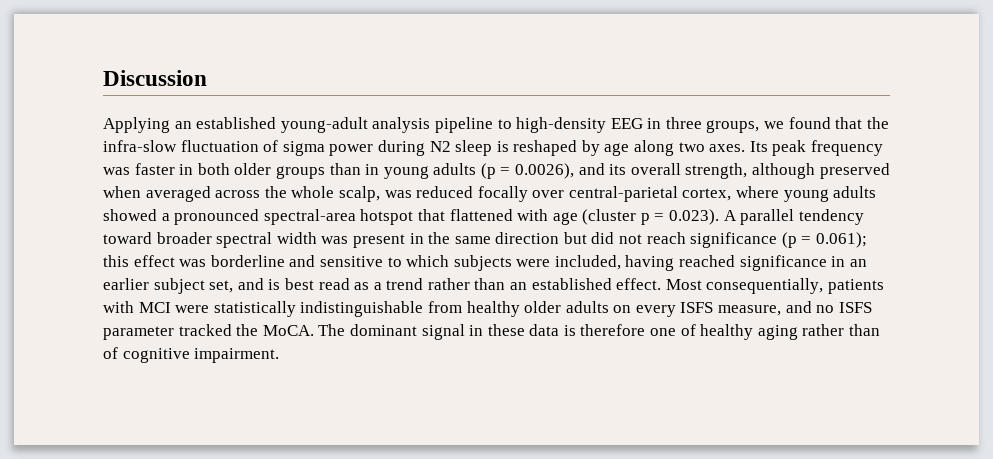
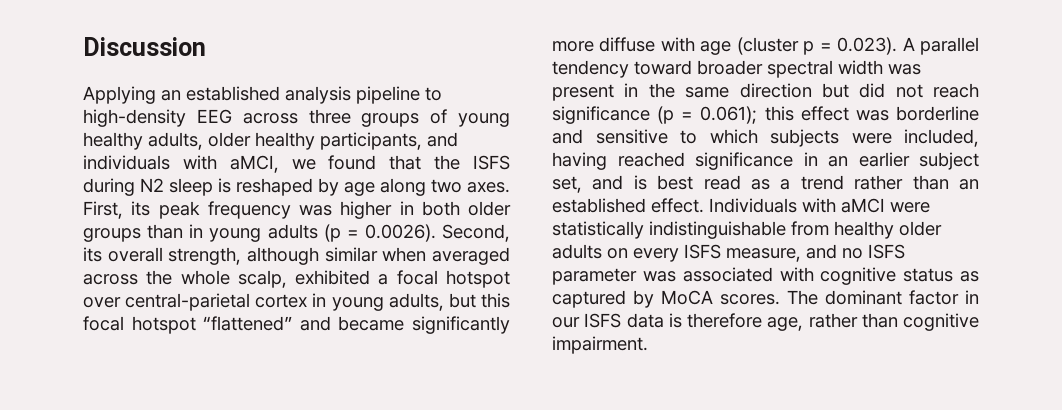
- Applying an established young-adult analysis pipeline to high-density EEG in three groups, we found that the infra-slow fluctuation of sigma power during N2 sleep is reshaped by age along two axes.
+ Applying an established analysis pipeline to high-density EEG across three groups of young healthy adults, older healthy participants, and individuals with aMCI, we found that the ISFS during N2 sleep is reshaped by age along two axes.
- Its peak frequency was faster in both older groups than in young adults (p = 0.0026), and its overall strength, although preserved when averaged across the whole scalp, was reduced focally over central-parietal cortex, where young adults showed a pronounced spectral-area hotspot that flattened with age (cluster p = 0.023). A parallel tendency toward broader spectral width was present in the same direction but did not reach significance (p = 0.061);
+ First, its peak frequency was higher in both older groups than in young adults (p = 0.0026). Second, its overall strength, although similar when averaged across the whole scalp, exhibited a focal hotspot over central-parietal cortex in young adults, but this focal hotspot “flattened” and became significantly more diffuse with age (cluster p = 0.023). A parallel tendency toward broader spectral width was present in the same direction but did not reach significance (p = 0.061);
- Most consequentially, patients with MCI were statistically indistinguishable from healthy older adults on every ISFS measure, and no ISFS parameter tracked the MoCA. The dominant signal in these data is therefore one of healthy aging rather than of cognitive impairment.
+ Individuals with aMCI were statistically indistinguishable from healthy older adults on every ISFS measure, and no ISFS parameter was associated with cognitive status as captured by MoCA scores. The dominant factor in our ISFS data is therefore age, rather than cognitive impairment.

